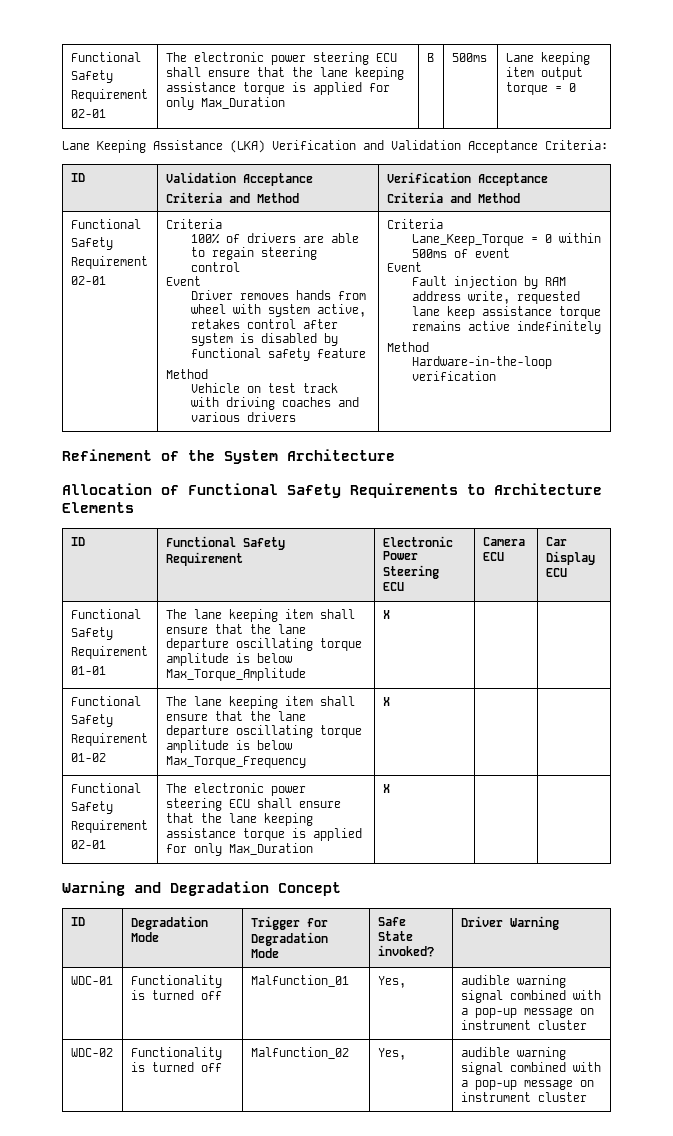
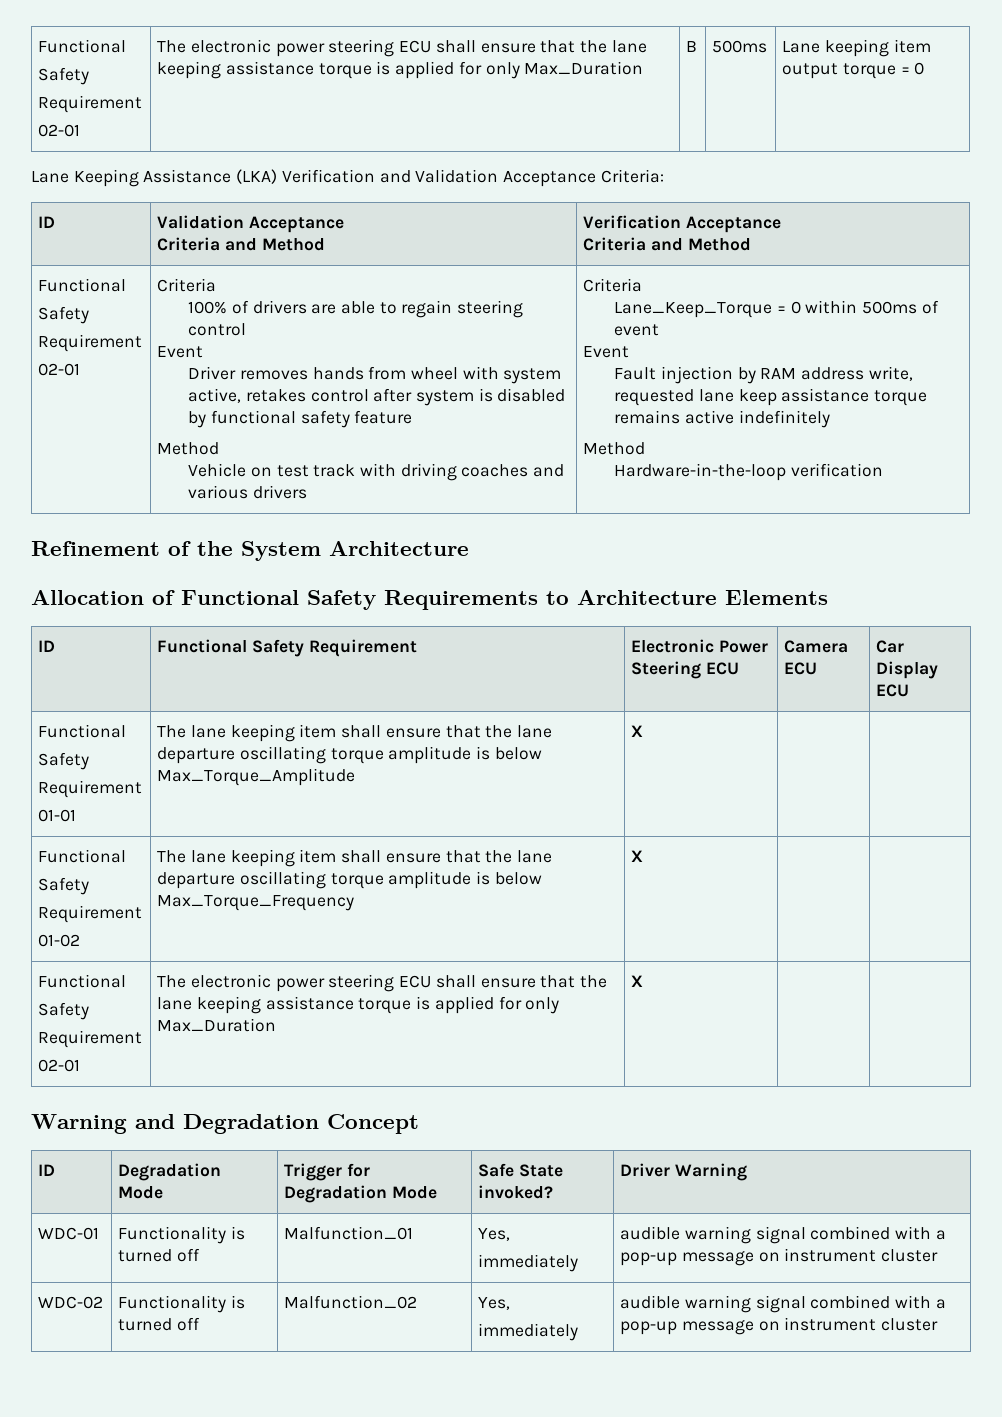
- WDC-01 | Functionality is turned off | Malfunction_01 | Yes, | audible warning signal combined with a pop-up message on instrument cluster
+ WDC-01 | Functionality is turned off | Malfunction_01 | Yes,
+ immediately | audible warning signal combined with a pop-up message on instrument cluster
- WDC-02 | Functionality is turned off | Malfunction_02 | Yes, | audible warning signal combined with a pop-up message on instrument cluster
+ WDC-02 | Functionality is turned off | Malfunction_02 | Yes,
+ immediately | audible warning signal combined with a pop-up message on instrument cluster

